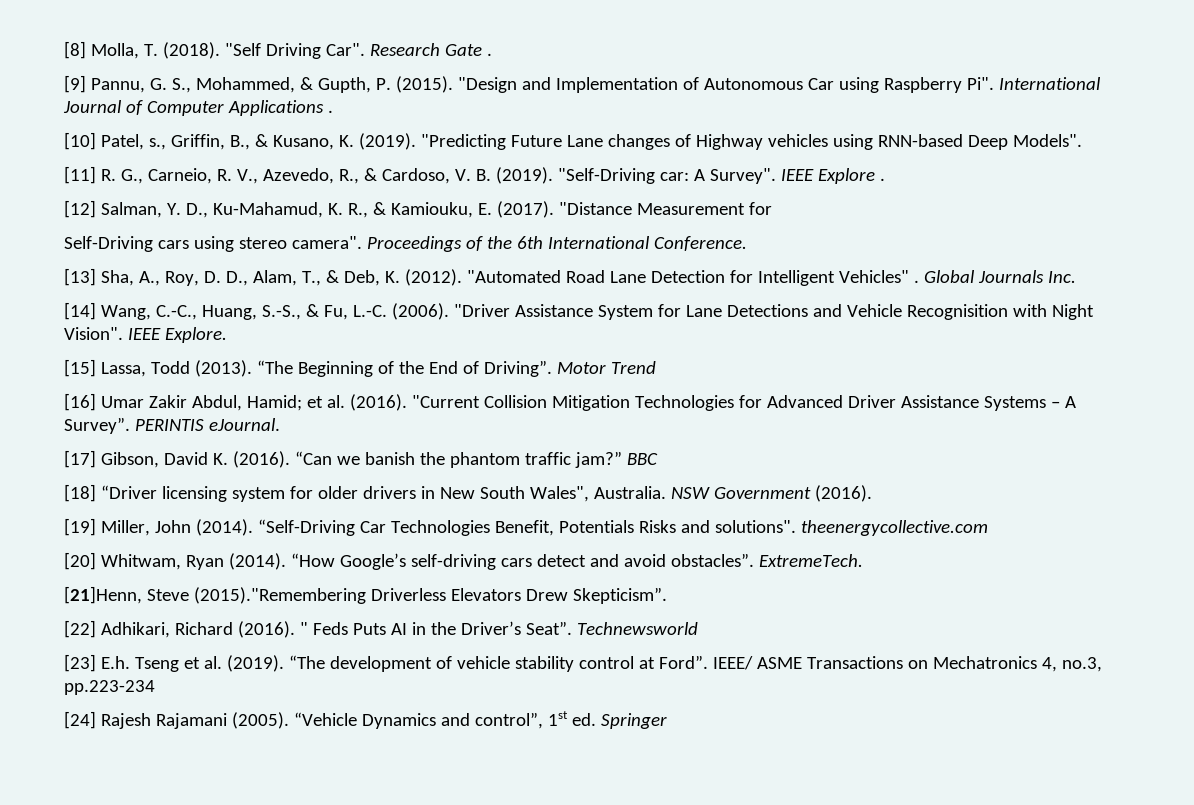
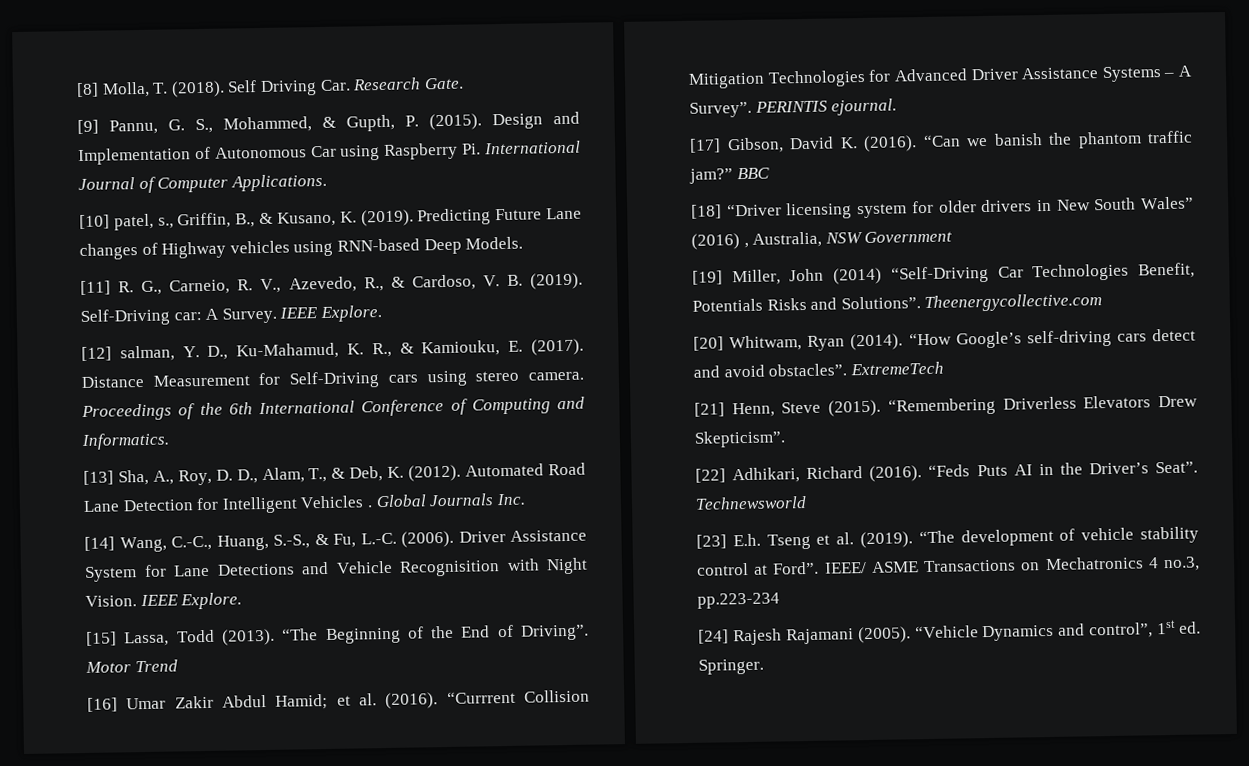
- "Self Driving Car". Research Gate .
+ Self Driving Car. Research Gate.
- "Design and Implementation of Autonomous Car using Raspberry Pi". International Journal of Computer Applications .
+ Design and Implementation of Autonomous Car using Raspberry Pi. International Journal of Computer Applications.
- [10] Patel, s., Griffin, B., & Kusano, K. (2019).
+ [10] patel, s., Griffin, B., & Kusano, K. (2019).
- "Predicting Future Lane changes of Highway vehicles using RNN-based Deep Models".
+ Predicting Future Lane changes of Highway vehicles using RNN-based Deep Models.
- "Self-Driving car: A Survey". IEEE Explore .
+ Self-Driving car: A Survey. IEEE Explore.
- [12] Salman, Y. D., Ku-Mahamud, K. R., & Kamiouku, E. (2017).
+ [12] salman, Y. D., Ku-Mahamud, K. R., & Kamiouku, E. (2017).
- "Distance Measurement for
- Self-Driving cars using stereo camera".
+ Distance Measurement for Self-Driving cars using stereo camera.
- Proceedings of the 6th International Conference.
+ Proceedings of the 6th International Conference of Computing and Informatics.
- "Automated Road Lane Detection for Intelligent Vehicles" .
+ Automated Road Lane Detection for Intelligent Vehicles .
- "Driver Assistance System for Lane Detections and Vehicle Recognisition with Night Vision".
+ Driver Assistance System for Lane Detections and Vehicle Recognisition with Night Vision.
- [16] Umar Zakir Abdul, Hamid; et al. (2016).
+ [16] Umar Zakir Abdul Hamid; et al. (2016).
- "Current Collision Mitigation Technologies for Advanced Driver Assistance Systems – A Survey”.
+ “Currrent Collision Mitigation Technologies for Advanced Driver Assistance Systems – A Survey”.
- PERINTIS eJournal.
+ PERINTIS ejournal.
- [18] “Driver licensing system for older drivers in New South Wales", Australia. NSW Government (2016).
+ [18] “Driver licensing system for older drivers in New South Wales” (2016) , Australia, NSW Government
- [19] Miller, John (2014). “Self-Driving Car Technologies Benefit, Potentials Risks and solutions". theenergycollective.com
+ [19] Miller, John (2014) “Self-Driving Car Technologies Benefit, Potentials Risks and Solutions”. Theenergycollective.com
- ExtremeTech.
- [21]Henn, Steve (2015)."Remembering Driverless Elevators Drew Skepticism”.
+ ExtremeTech
+ [21] Henn, Steve (2015). “Remembering Driverless Elevators Drew Skepticism”.
- " Feds Puts AI in the Driver’s Seat”.
+ “Feds Puts AI in the Driver’s Seat”.
- IEEE/ ASME Transactions on Mechatronics 4, no.3, pp.223-234
+ IEEE/ ASME Transactions on Mechatronics 4 no.3, pp.223-234
- “Vehicle Dynamics and control”, 1st ed. Springer
+ “Vehicle Dynamics and control”, 1st ed. Springer.

